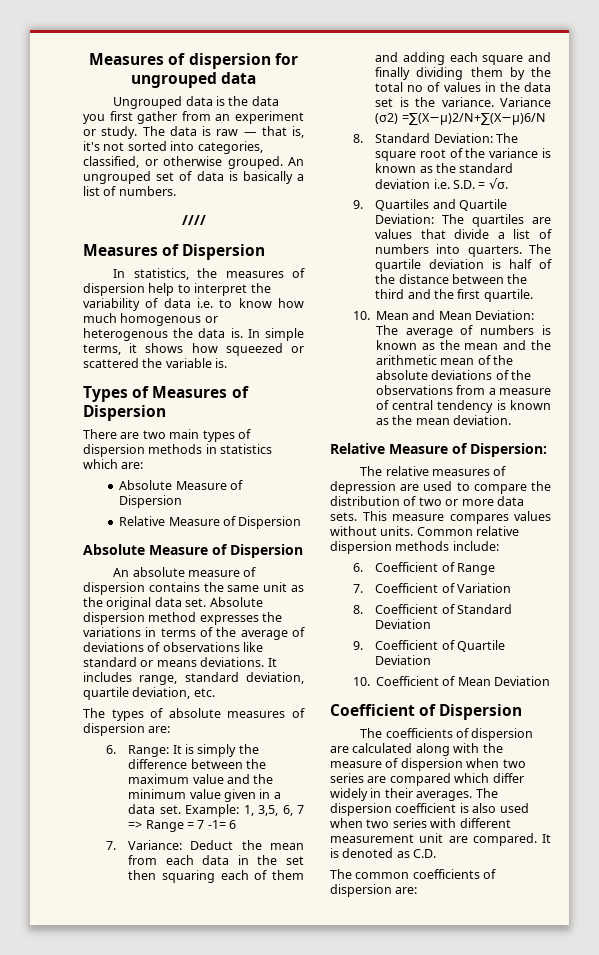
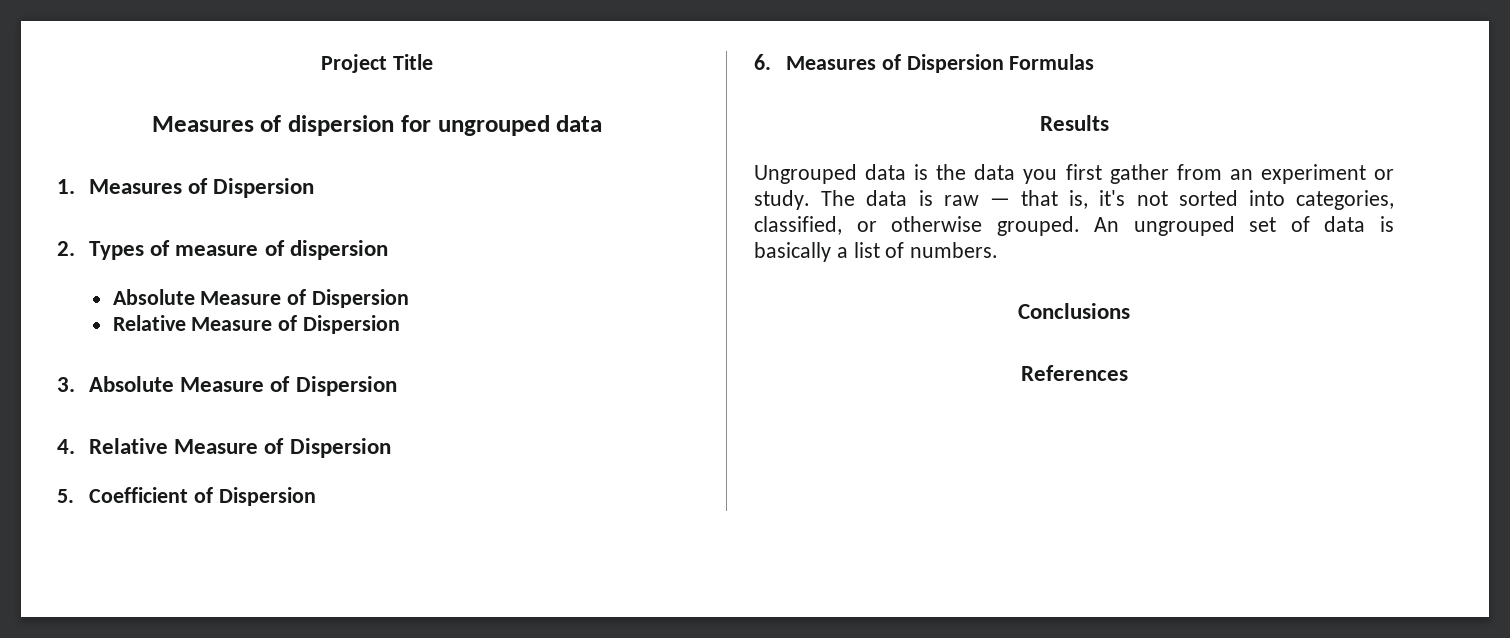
+ Project Title
+ 1. Measures of Dispersion
+ 2. Types of measure of dispersion
+ Absolute Measure of Dispersion
+ Relative Measure of Dispersion
+ 3. Absolute Measure of Dispersion
+ 4. Relative Measure of Dispersion
+ 5. Coefficient of Dispersion
+ 6. Measures of Dispersion Formulas
+ Results
- ////
- Measures of Dispersion
- In statistics, the measures of dispersion help to interpret the variability of data i.e. to know how much homogenous or heterogenous the data is. In simple terms, it shows how squeezed or scattered the variable is.
- Types of Measures of Dispersion
- There are two main types of dispersion methods in statistics which are:
- Absolute Measure of Dispersion
- Relative Measure of Dispersion
- Absolute Measure of Dispersion
- An absolute measure of dispersion contains the same unit as the original data set. Absolute dispersion method expresses the variations in terms of the average of deviations of observations like standard or means deviations. It includes range, standard deviation, quartile deviation, etc.
- The types of absolute measures of dispersion are:
- 6. Range: It is simply the difference between the maximum value and the minimum value given in a data set. Example: 1, 3,5, 6, 7 => Range = 7 -1= 6
- 7. Variance: Deduct the mean from each data in the set then squaring each of them and adding each square and finally dividing them by the total no of values in the data set is the variance. Variance (σ2) =∑(X−μ)2/N+∑(X−μ)6/N
- 8. Standard Deviation: The square root of the variance is known as the standard deviation i.e. S.D. = √σ.
- 9. Quartiles and Quartile Deviation: The quartiles are values that divide a list of numbers into quarters. The quartile deviation is half of the distance between the third and the first quartile.
- 10. Mean and Mean Deviation: The average of numbers is known as the mean and the arithmetic mean of the absolute deviations of the observations from a measure of central tendency is known as the mean deviation.
- Relative Measure of Dispersion:
- The relative measures of depression are used to compare the distribution of two or more data sets. This measure compares values without units. Common relative dispersion methods include:
- 6. Coefficient of Range
- 7. Coefficient of Variation
- 8. Coefficient of Standard Deviation
- 9. Coefficient of Quartile Deviation
- 10. Coefficient of Mean Deviation
- Coefficient of Dispersion
- The coefficients of dispersion are calculated along with the measure of dispersion when two series are compared which differ widely in their averages. The dispersion coefficient is also used when two series with different measurement unit are compared. It is denoted as C.D.
- The common coefficients of dispersion are:
+ Conclusions
+ References

